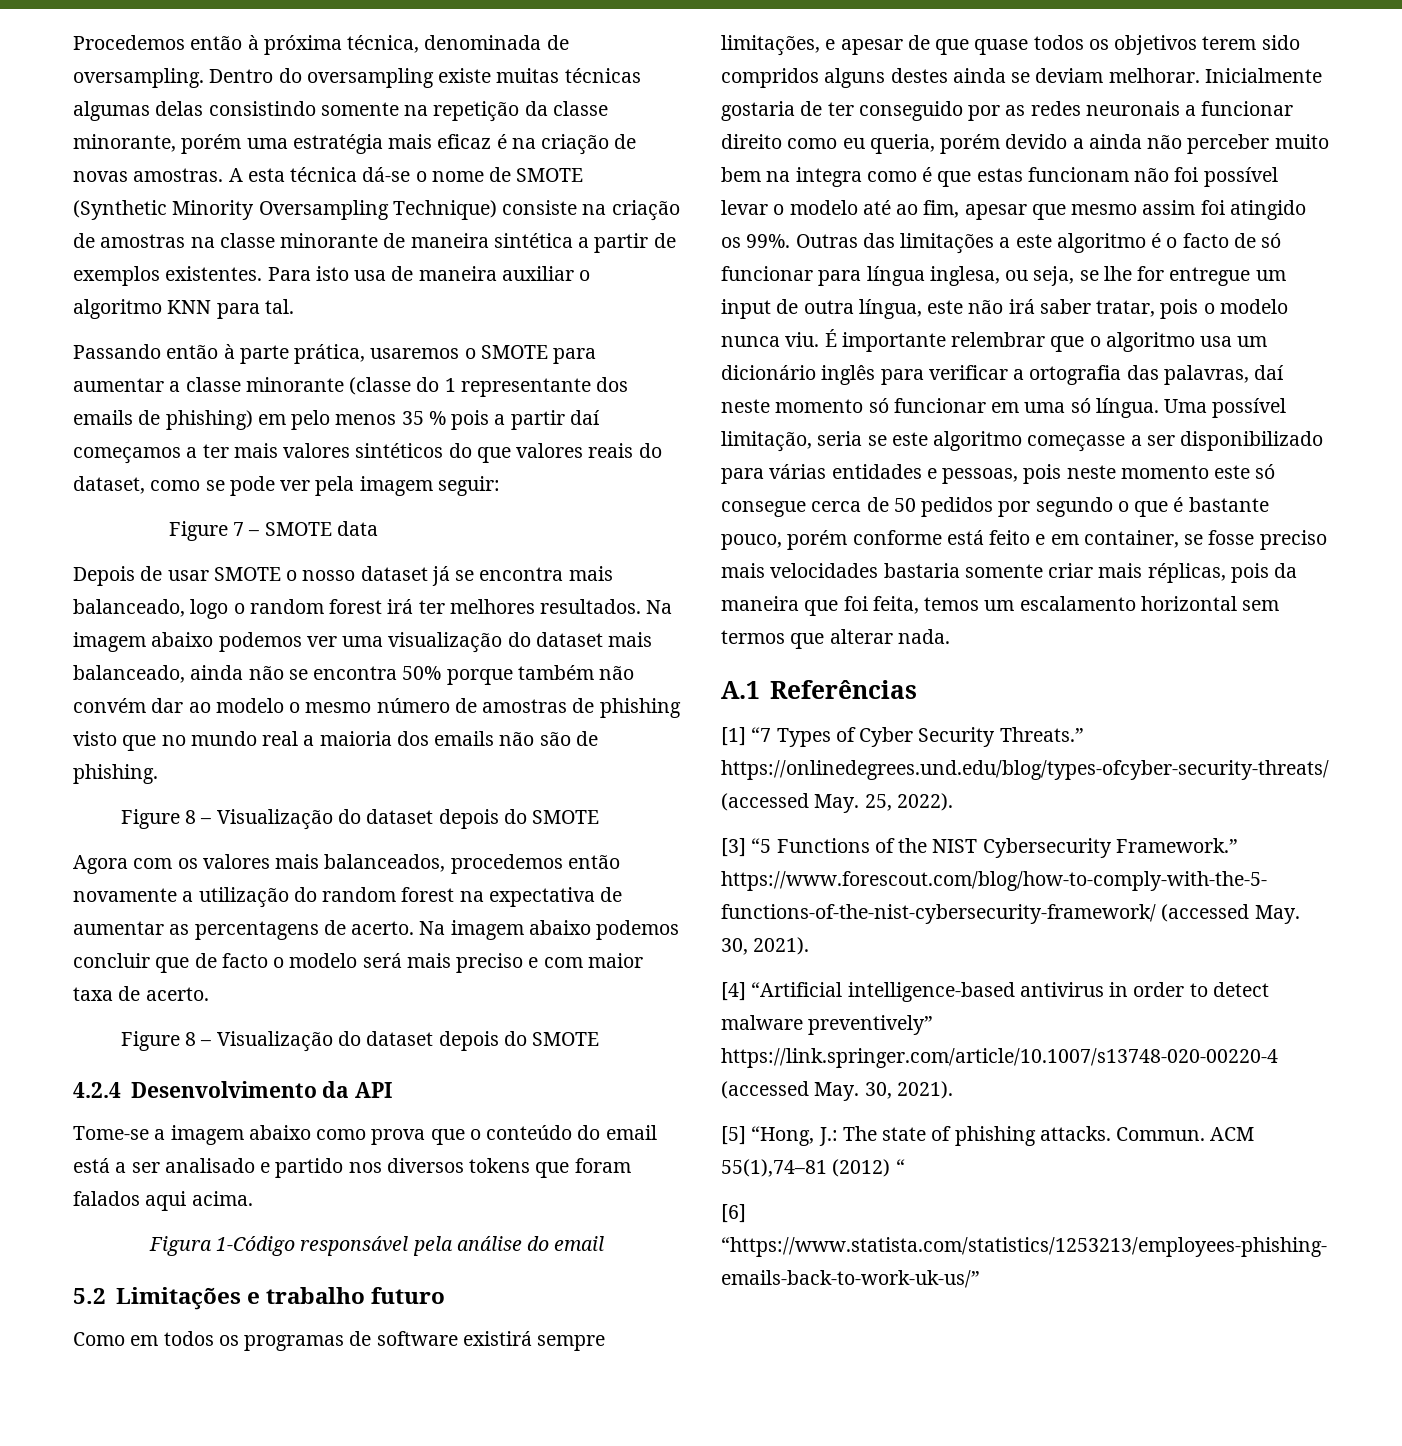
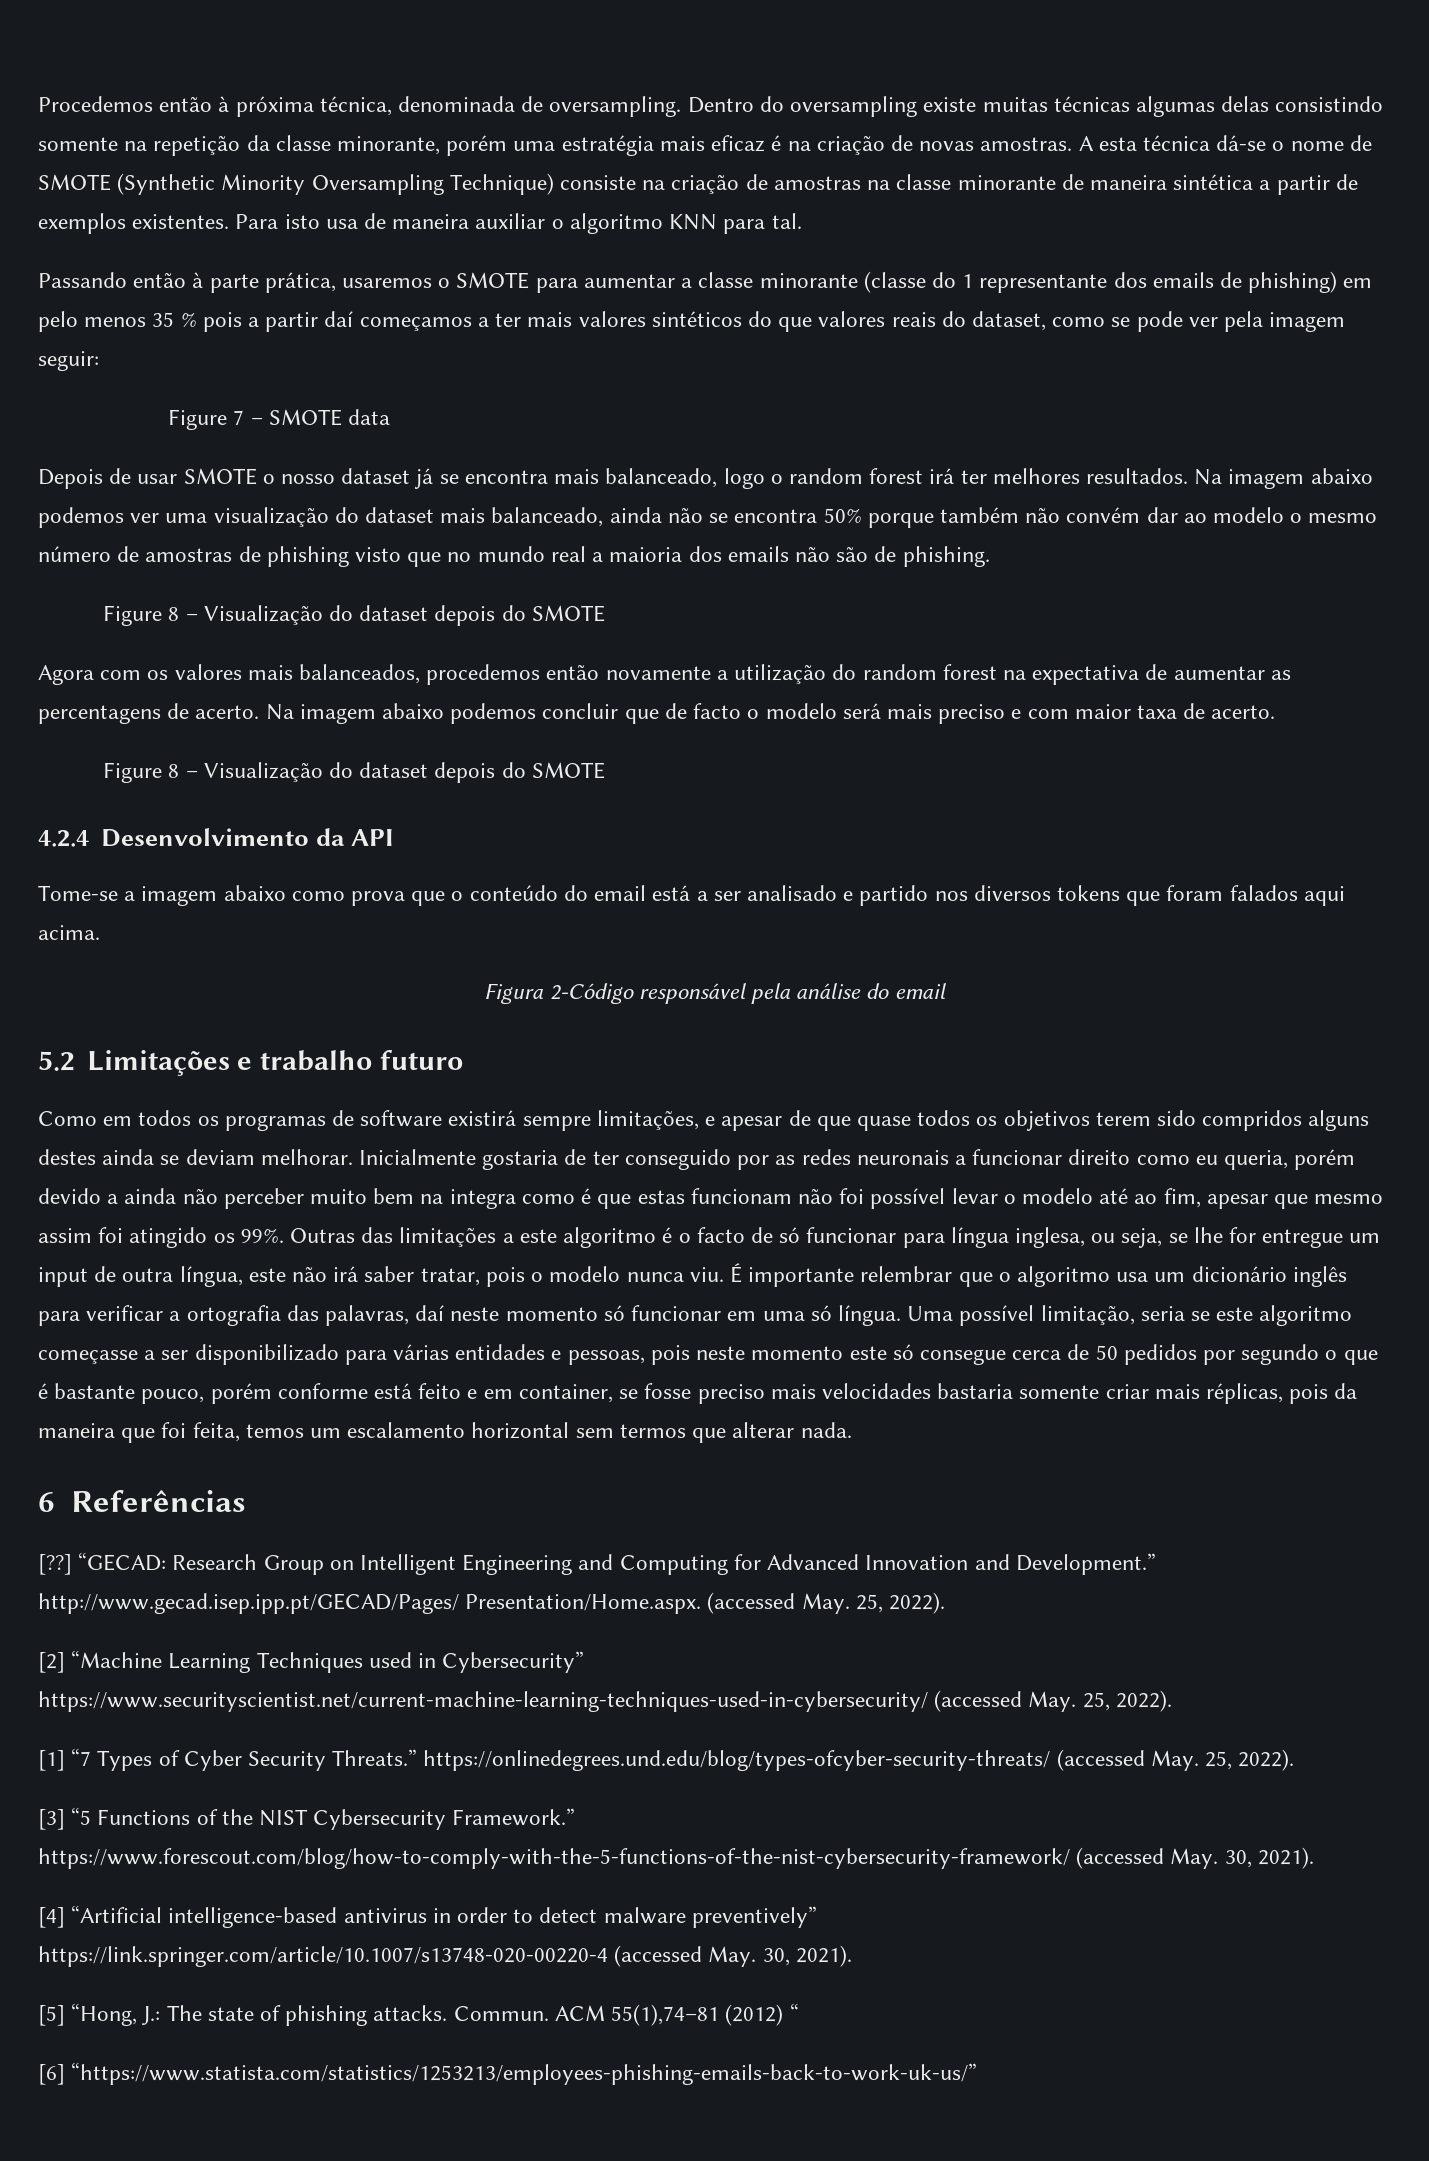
- Figura 1-Código responsável pela análise do email
+ Figura 2-Código responsável pela análise do email
- A.1 Referências
+ 6 Referências
+ [??] “GECAD: Research Group on Intelligent Engineering and Computing for Advanced Innovation and Development.” http://www.gecad.isep.ipp.pt/GECAD/Pages/ Presentation/Home.aspx. (accessed May. 25, 2022).
+ [2] “Machine Learning Techniques used in Cybersecurity” https://www.securityscientist.net/current-machine-learning-techniques-used-in-cybersecurity/ (accessed May. 25, 2022).

